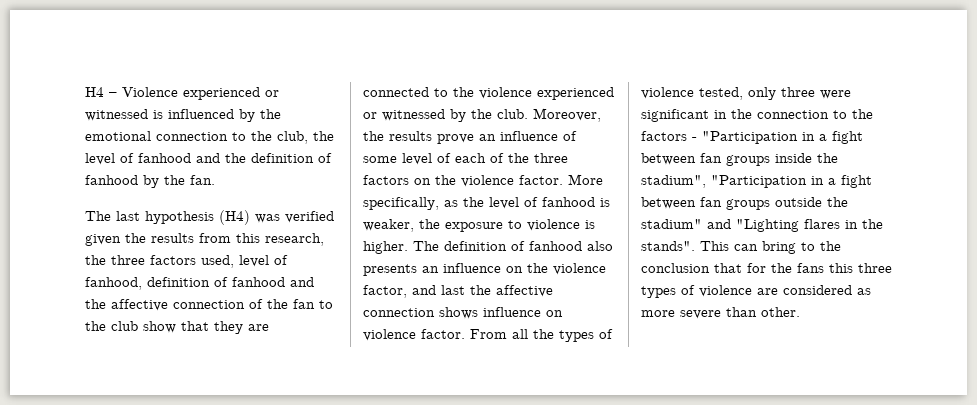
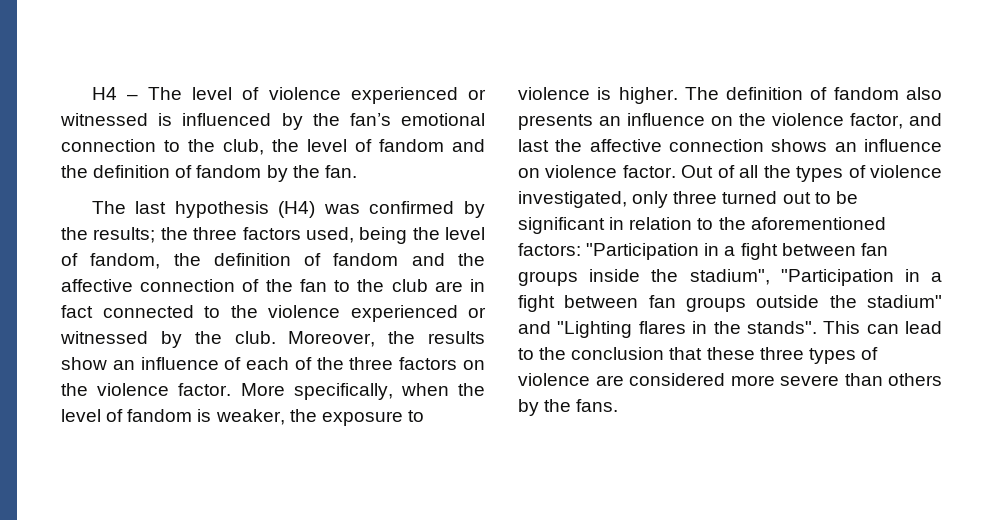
- H4 – Violence experienced or witnessed is influenced by the emotional connection to the club, the level of fanhood and the definition of fanhood by the fan.
+ H4 – The level of violence experienced or witnessed is influenced by the fan’s emotional connection to the club, the level of fandom and the definition of fandom by the fan.
- The last hypothesis (H4) was verified given the results from this research, the three factors used, level of fanhood, definition of fanhood and the affective connection of the fan to the club show that they are connected to the violence experienced or witnessed by the club.
+ The last hypothesis (H4) was confirmed by the results; the three factors used, being the level of fandom, the definition of fandom and the affective connection of the fan to the club are in fact connected to the violence experienced or witnessed by the club.
- Moreover, the results prove an influence of some level of each of the three factors on the violence factor.
+ Moreover, the results show an influence of each of the three factors on the violence factor.
- More specifically, as the level of fanhood is weaker, the exposure to violence is higher.
+ More specifically, when the level of fandom is weaker, the exposure to violence is higher.
- The definition of fanhood also presents an influence on the violence factor, and last the affective connection shows influence on violence factor.
+ The definition of fandom also presents an influence on the violence factor, and last the affective connection shows an influence on violence factor.
- From all the types of violence tested, only three were significant in the connection to the factors - "Participation in a fight between fan groups inside the stadium", "Participation in a fight between fan groups outside the stadium" and "Lighting flares in the stands".
+ Out of all the types of violence investigated, only three turned out to be significant in relation to the aforementioned factors: "Participation in a fight between fan groups inside the stadium", "Participation in a fight between fan groups outside the stadium" and "Lighting flares in the stands".
- This can bring to the conclusion that for the fans this three types of violence are considered as more severe than other.
+ This can lead to the conclusion that these three types of violence are considered more severe than others by the fans.

